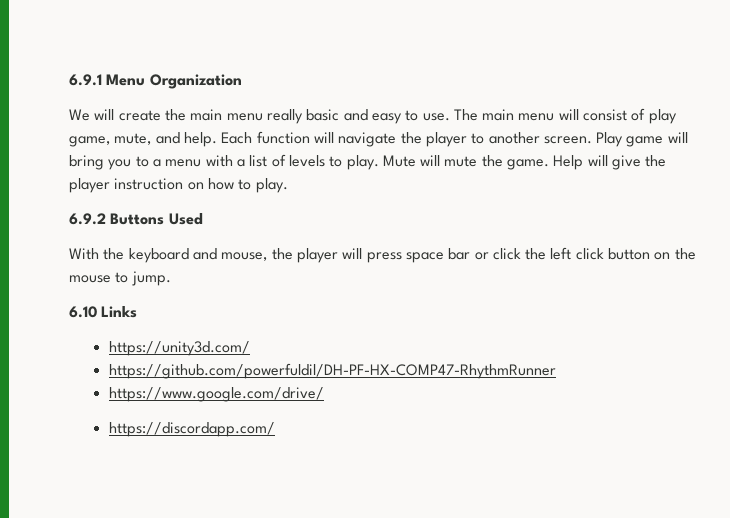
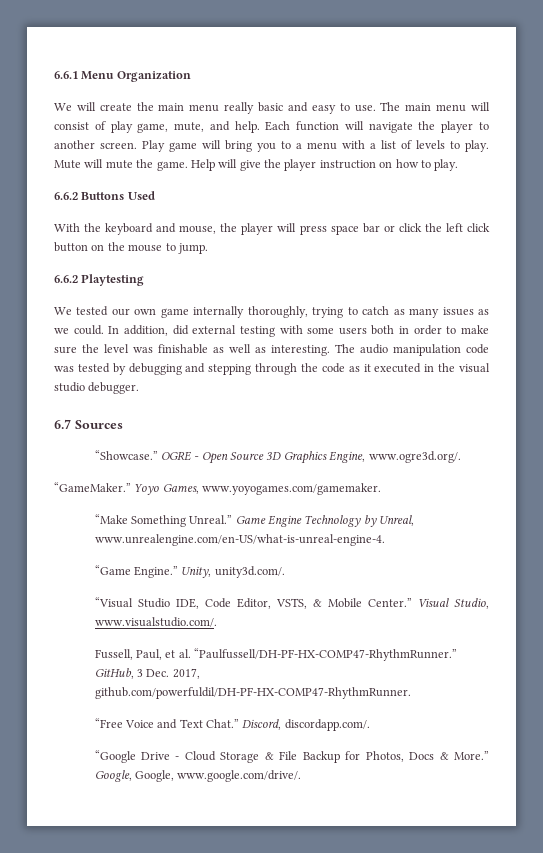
- 6.9.1 Menu Organization
+ 6.6.1 Menu Organization
- 6.9.2 Buttons Used
+ 6.6.2 Buttons Used
- 6.10 Links
- https://unity3d.com/
- https://github.com/powerfuldil/DH-PF-HX-COMP47-RhythmRunner
- https://www.google.com/drive/
- https://discordapp.com/
+ 6.6.2 Playtesting
+ We tested our own game internally thoroughly, trying to catch as many issues as we could. In addition, did external testing with some users both in order to make sure the level was finishable as well as interesting. The audio manipulation code was tested by debugging and stepping through the code as it executed in the visual studio debugger.
+ 6.7 Sources
+ “Showcase.” OGRE - Open Source 3D Graphics Engine, www.ogre3d.org/.
+ “GameMaker.” Yoyo Games, www.yoyogames.com/gamemaker.
+ “Make Something Unreal.” Game Engine Technology by Unreal, www.unrealengine.com/en-US/what-is-unreal-engine-4.
+ “Game Engine.” Unity, unity3d.com/.
+ “Visual Studio IDE, Code Editor, VSTS, & Mobile Center.” Visual Studio, www.visualstudio.com/.
+ Fussell, Paul, et al. “Paulfussell/DH-PF-HX-COMP47-RhythmRunner.” GitHub, 3 Dec. 2017, github.com/powerfuldil/DH-PF-HX-COMP47-RhythmRunner.
+ “Free Voice and Text Chat.” Discord, discordapp.com/.
+ “Google Drive - Cloud Storage & File Backup for Photos, Docs & More.” Google, Google, www.google.com/drive/.

